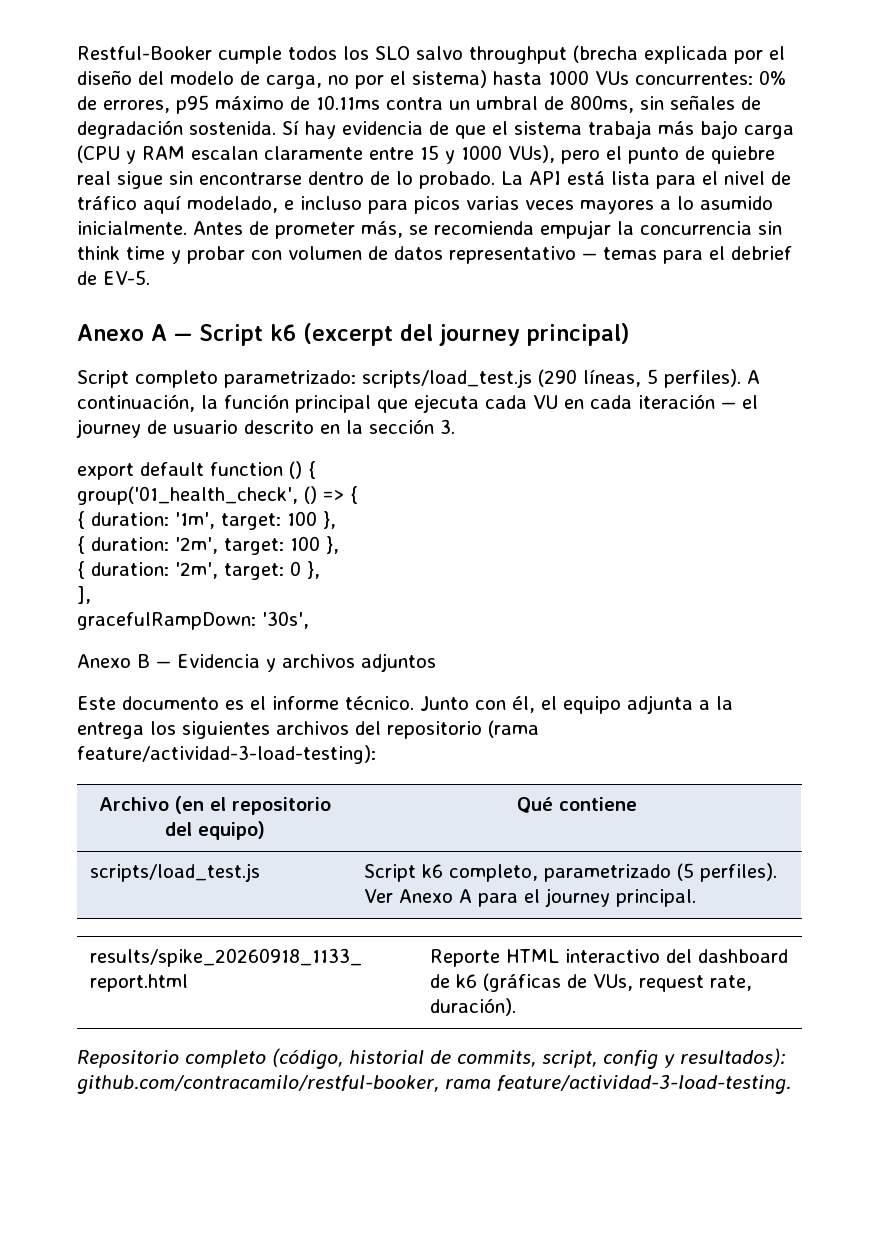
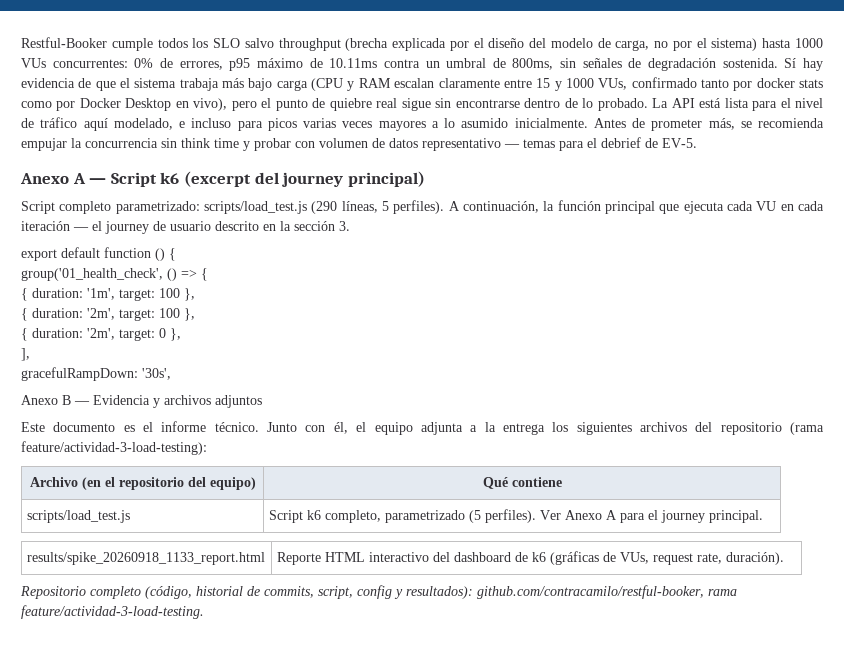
- Sí hay evidencia de que el sistema trabaja más bajo carga (CPU y RAM escalan claramente entre 15 y 1000 VUs), pero el punto de quiebre real sigue sin encontrarse dentro de lo probado.
+ Sí hay evidencia de que el sistema trabaja más bajo carga (CPU y RAM escalan claramente entre 15 y 1000 VUs, confirmado tanto por docker stats como por Docker Desktop en vivo), pero el punto de quiebre real sigue sin encontrarse dentro de lo probado.

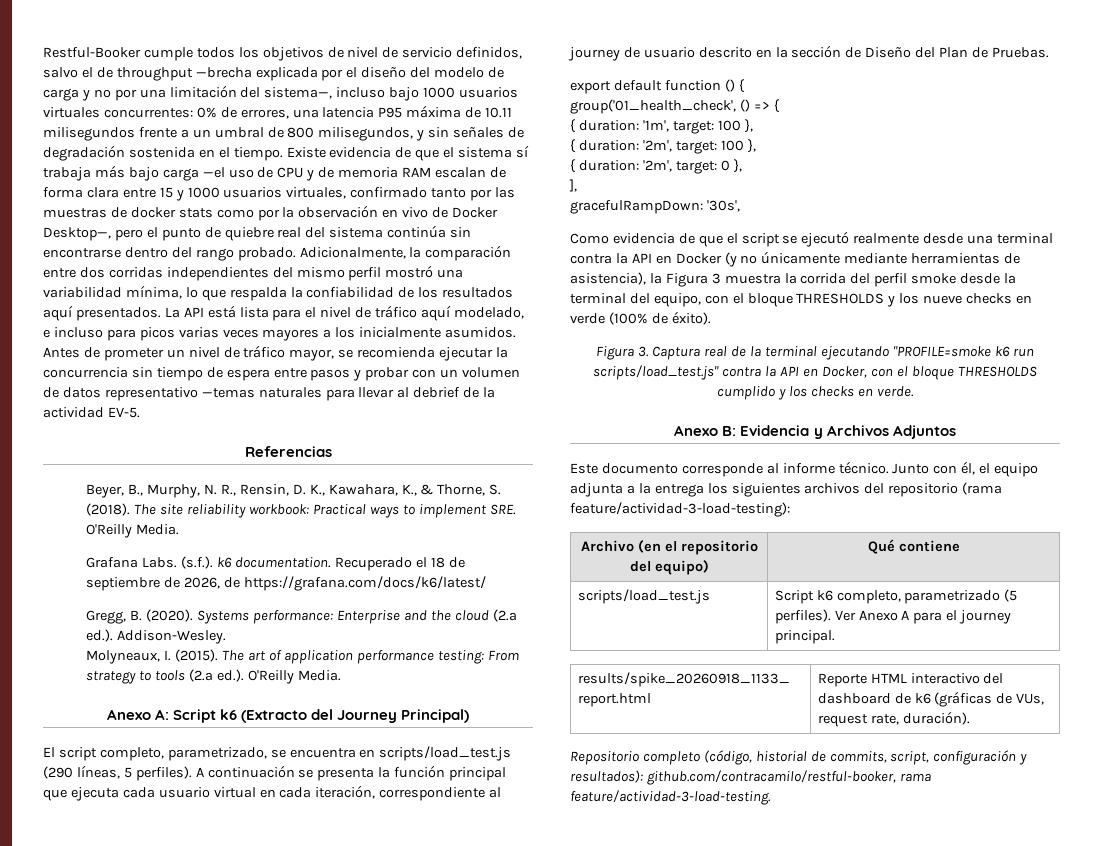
- Restful-Booker cumple todos los SLO salvo throughput (brecha explicada por el diseño del modelo de carga, no por el sistema) hasta 1000 VUs concurrentes: 0% de errores, p95 máximo de 10.11ms contra un umbral de 800ms, sin señales de degradación sostenida. Sí hay evidencia de que el sistema trabaja más bajo carga (CPU y RAM escalan claramente entre 15 y 1000 VUs, confirmado tanto por docker stats como por Docker Desktop en vivo), pero el punto de quiebre real sigue sin encontrarse dentro de lo probado.
+ Restful-Booker cumple todos los objetivos de nivel de servicio definidos, salvo el de throughput —brecha explicada por el diseño del modelo de carga y no por una limitación del sistema—, incluso bajo 1000 usuarios virtuales concurrentes: 0% de errores, una latencia P95 máxima de 10.11 milisegundos frente a un umbral de 800 milisegundos, y sin señales de degradación sostenida en el tiempo. Existe evidencia de que el sistema sí trabaja más bajo carga —el uso de CPU y de memoria RAM escalan de forma clara entre 15 y 1000 usuarios virtuales, confirmado tanto por las muestras de docker stats como por la observación en vivo de Docker Desktop—, pero el punto de quiebre real del sistema continúa sin encontrarse dentro del rango probado. Adicionalmente, la comparación entre dos corridas independientes del mismo perfil mostró una variabilidad mínima, lo que respalda la confiabilidad de los resultados aquí presentados.
- La API está lista para el nivel de tráfico aquí modelado, e incluso para picos varias veces mayores a lo asumido inicialmente. Antes de prometer más, se recomienda empujar la concurrencia sin think time y probar con volumen de datos representativo — temas para el debrief de EV-5.
- Anexo A — Script k6 (excerpt del journey principal)
- Script completo parametrizado: scripts/load_test.js (290 líneas, 5 perfiles).
+ La API está lista para el nivel de tráfico aquí modelado, e incluso para picos varias veces mayores a los inicialmente asumidos. Antes de prometer un nivel de tráfico mayor, se recomienda ejecutar la concurrencia sin tiempo de espera entre pasos y probar con un volumen de datos representativo —temas naturales para llevar al debrief de la actividad EV-5.
+ Referencias
+ Beyer, B., Murphy, N. R., Rensin, D. K., Kawahara, K., & Thorne, S. (2018). The site reliability workbook: Practical ways to implement SRE. O'Reilly Media.
+ Grafana Labs. (s.f.). k6 documentation. Recuperado el 18 de septiembre de 2026, de https://grafana.com/docs/k6/latest/
+ Gregg, B. (2020). Systems performance: Enterprise and the cloud (2.ª ed.). Addison-Wesley.
+ Molyneaux, I. (2015). The art of application performance testing: From strategy to tools (2.ª ed.). O'Reilly Media.
+ Anexo A: Script k6 (Extracto del Journey Principal)
+ El script completo, parametrizado, se encuentra en scripts/load_test.js (290 líneas, 5 perfiles).
- A continuación, la función principal que ejecuta cada VU en cada iteración — el journey de usuario descrito en la sección 3.
+ A continuación se presenta la función principal que ejecuta cada usuario virtual en cada iteración, correspondiente al journey de usuario descrito en la sección de Diseño del Plan de Pruebas.
- Anexo B — Evidencia y archivos adjuntos
+ Como evidencia de que el script se ejecutó realmente desde una terminal contra la API en Docker (y no únicamente mediante herramientas de asistencia), la Figura 3 muestra la corrida del perfil smoke desde la terminal del equipo, con el bloque THRESHOLDS y los nueve checks en verde (100% de éxito).
+ Figura 3. Captura real de la terminal ejecutando "PROFILE=smoke k6 run scripts/load_test.js" contra la API en Docker, con el bloque THRESHOLDS cumplido y los checks en verde.
+ Anexo B: Evidencia y Archivos Adjuntos
- Este documento es el informe técnico.
+ Este documento corresponde al informe técnico.
- Repositorio completo (código, historial de commits, script, config y resultados): github.com/contracamilo/restful-booker, rama feature/actividad-3-load-testing.
+ Repositorio completo (código, historial de commits, script, configuración y resultados): github.com/contracamilo/restful-booker, rama feature/actividad-3-load-testing.

